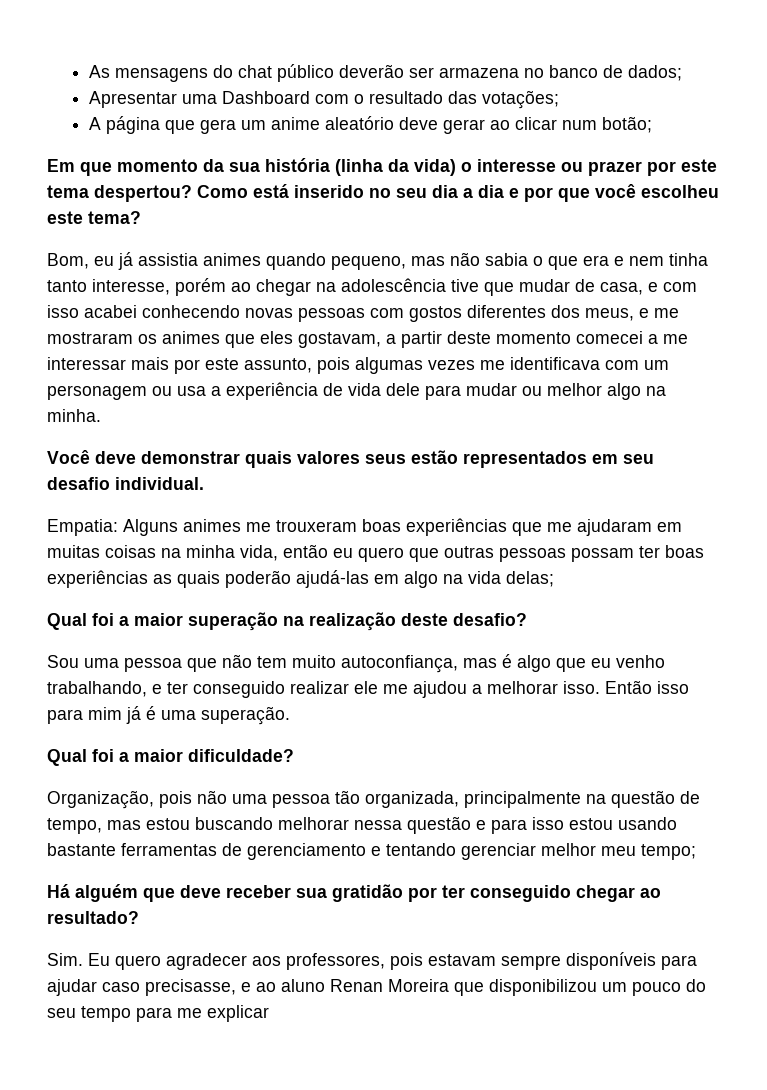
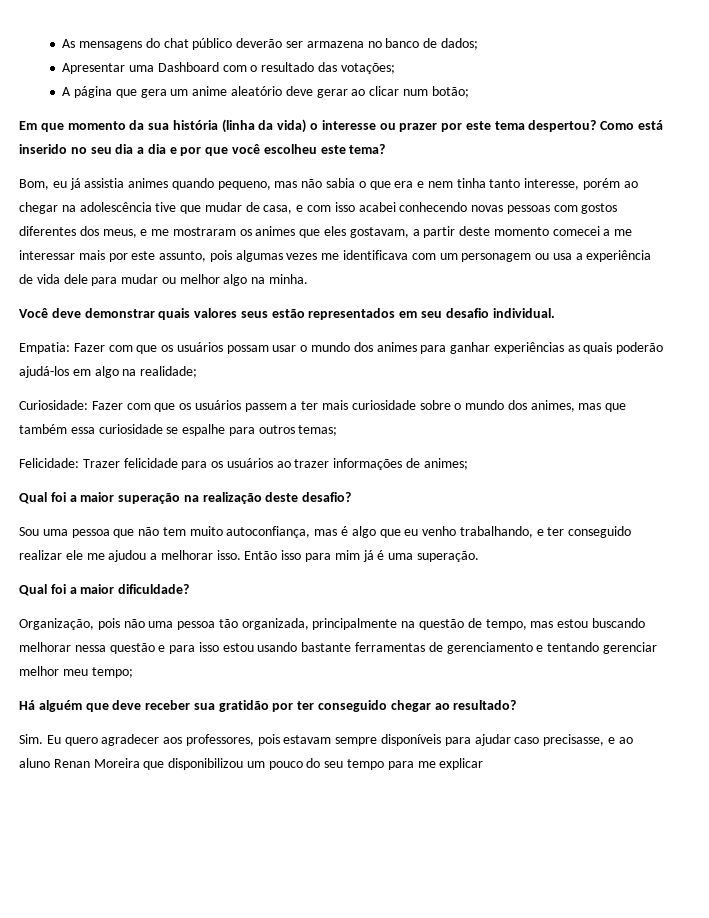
- Empatia: Alguns animes me trouxeram boas experiências que me ajudaram em muitas coisas na minha vida, então eu quero que outras pessoas possam ter boas experiências as quais poderão ajudá-las em algo na vida delas;
+ Empatia: Fazer com que os usuários possam usar o mundo dos animes para ganhar experiências as quais poderão ajudá-los em algo na realidade;
+ Curiosidade: Fazer com que os usuários passem a ter mais curiosidade sobre o mundo dos animes, mas que também essa curiosidade se espalhe para outros temas;
+ Felicidade: Trazer felicidade para os usuários ao trazer informações de animes;

